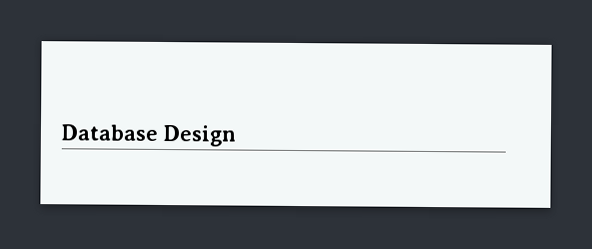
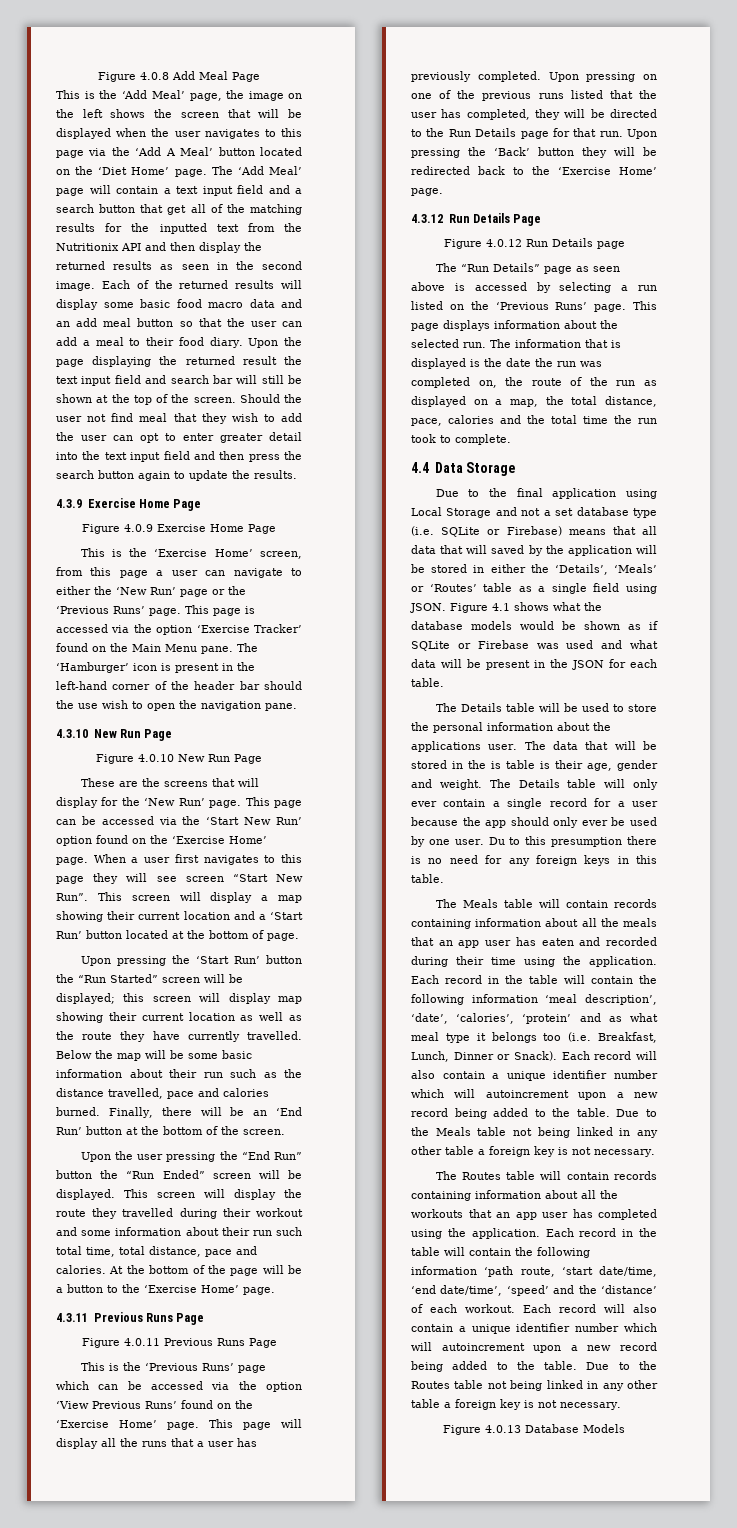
- Database Design
+ Figure 4.0.8 Add Meal Page
+ This is the ‘Add Meal’ page, the image on the left shows the screen that will be displayed when the user navigates to this page via the ‘Add A Meal’ button located on the ‘Diet Home’ page. The ‘Add Meal’ page will contain a text input field and a search button that get all of the matching results for the inputted text from the Nutritionix API and then display the returned results as seen in the second image. Each of the returned results will display some basic food macro data and an add meal button so that the user can add a meal to their food diary. Upon the page displaying the returned result the text input field and search bar will still be shown at the top of the screen. Should the user not find meal that they wish to add the user can opt to enter greater detail into the text input field and then press the search button again to update the results.
+ 4.3.9 Exercise Home Page
+ Figure 4.0.9 Exercise Home Page
+ This is the ‘Exercise Home’ screen, from this page a user can navigate to either the ‘New Run’ page or the ‘Previous Runs’ page. This page is accessed via the option ‘Exercise Tracker’ found on the Main Menu pane. The ‘Hamburger’ icon is present in the left-hand corner of the header bar should the use wish to open the navigation pane.
+ 4.3.10 New Run Page
+ Figure 4.0.10 New Run Page
+ These are the screens that will display for the ‘New Run’ page. This page can be accessed via the ‘Start New Run’ option found on the ‘Exercise Home’ page. When a user first navigates to this page they will see screen “Start New Run”. This screen will display a map showing their current location and a ‘Start Run’ button located at the bottom of page.
+ Upon pressing the ‘Start Run’ button the “Run Started” screen will be displayed; this screen will display map showing their current location as well as the route they have currently travelled. Below the map will be some basic information about their run such as the distance travelled, pace and calories burned. Finally, there will be an ‘End Run’ button at the bottom of the screen.
+ Upon the user pressing the “End Run” button the “Run Ended” screen will be displayed. This screen will display the route they travelled during their workout and some information about their run such total time, total distance, pace and calories. At the bottom of the page will be a button to the ‘Exercise Home’ page.
+ 4.3.11 Previous Runs Page
+ Figure 4.0.11 Previous Runs Page
+ This is the ‘Previous Runs’ page which can be accessed via the option ‘View Previous Runs’ found on the ‘Exercise Home’ page. This page will display all the runs that a user has previously completed. Upon pressing on one of the previous runs listed that the user has completed, they will be directed to the Run Details page for that run. Upon pressing the ‘Back’ button they will be redirected back to the ‘Exercise Home’ page.
+ 4.3.12 Run Details Page
+ Figure 4.0.12 Run Details page
+ The “Run Details” page as seen above is accessed by selecting a run listed on the ‘Previous Runs’ page. This page displays information about the selected run. The information that is displayed is the date the run was completed on, the route of the run as displayed on a map, the total distance, pace, calories and the total time the run took to complete.
+ 4.4 Data Storage
+ Due to the final application using Local Storage and not a set database type (i.e. SQLite or Firebase) means that all data that will saved by the application will be stored in either the ‘Details’, ‘Meals’ or ‘Routes’ table as a single field using JSON. Figure 4.1 shows what the database models would be shown as if SQLite or Firebase was used and what data will be present in the JSON for each table.
+ The Details table will be used to store the personal information about the applications user. The data that will be stored in the is table is their age, gender and weight. The Details table will only ever contain a single record for a user because the app should only ever be used by one user. Du to this presumption there is no need for any foreign keys in this table.
+ The Meals table will contain records containing information about all the meals that an app user has eaten and recorded during their time using the application. Each record in the table will contain the following information ‘meal description’, ‘date’, ‘calories’, ‘protein’ and as what meal type it belongs too (i.e. Breakfast, Lunch, Dinner or Snack). Each record will also contain a unique identifier number which will autoincrement upon a new record being added to the table. Due to the Meals table not being linked in any other table a foreign key is not necessary.
+ The Routes table will contain records containing information about all the workouts that an app user has completed using the application. Each record in the table will contain the following information ‘path route, ‘start date/time, ‘end date/time’, ‘speed’ and the ‘distance’ of each workout. Each record will also contain a unique identifier number which will autoincrement upon a new record being added to the table. Due to the Routes table not being linked in any other table a foreign key is not necessary.
+ Figure 4.0.13 Database Models

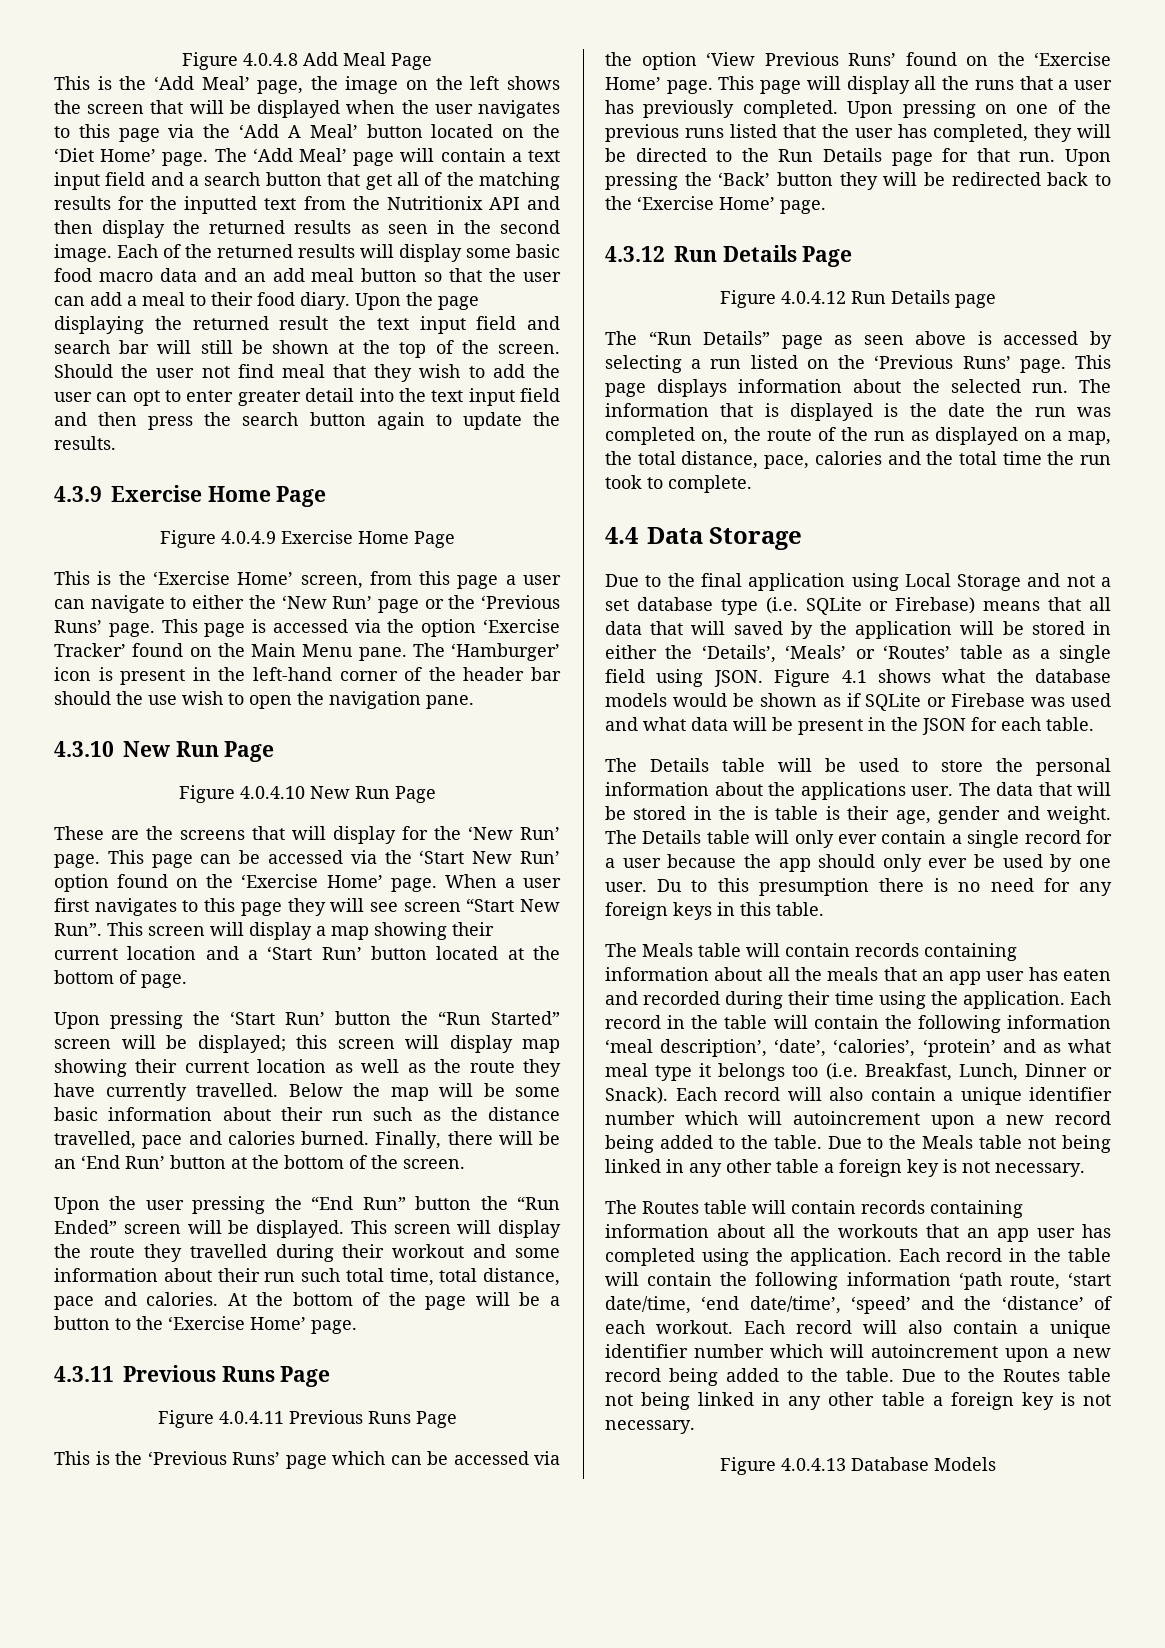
- Figure 4.0.8 Add Meal Page
+ Figure 4.0.4.8 Add Meal Page
- Figure 4.0.9 Exercise Home Page
+ Figure 4.0.4.9 Exercise Home Page
- Figure 4.0.10 New Run Page
+ Figure 4.0.4.10 New Run Page
- Figure 4.0.11 Previous Runs Page
+ Figure 4.0.4.11 Previous Runs Page
- Figure 4.0.12 Run Details page
+ Figure 4.0.4.12 Run Details page
- Figure 4.0.13 Database Models
+ Figure 4.0.4.13 Database Models

